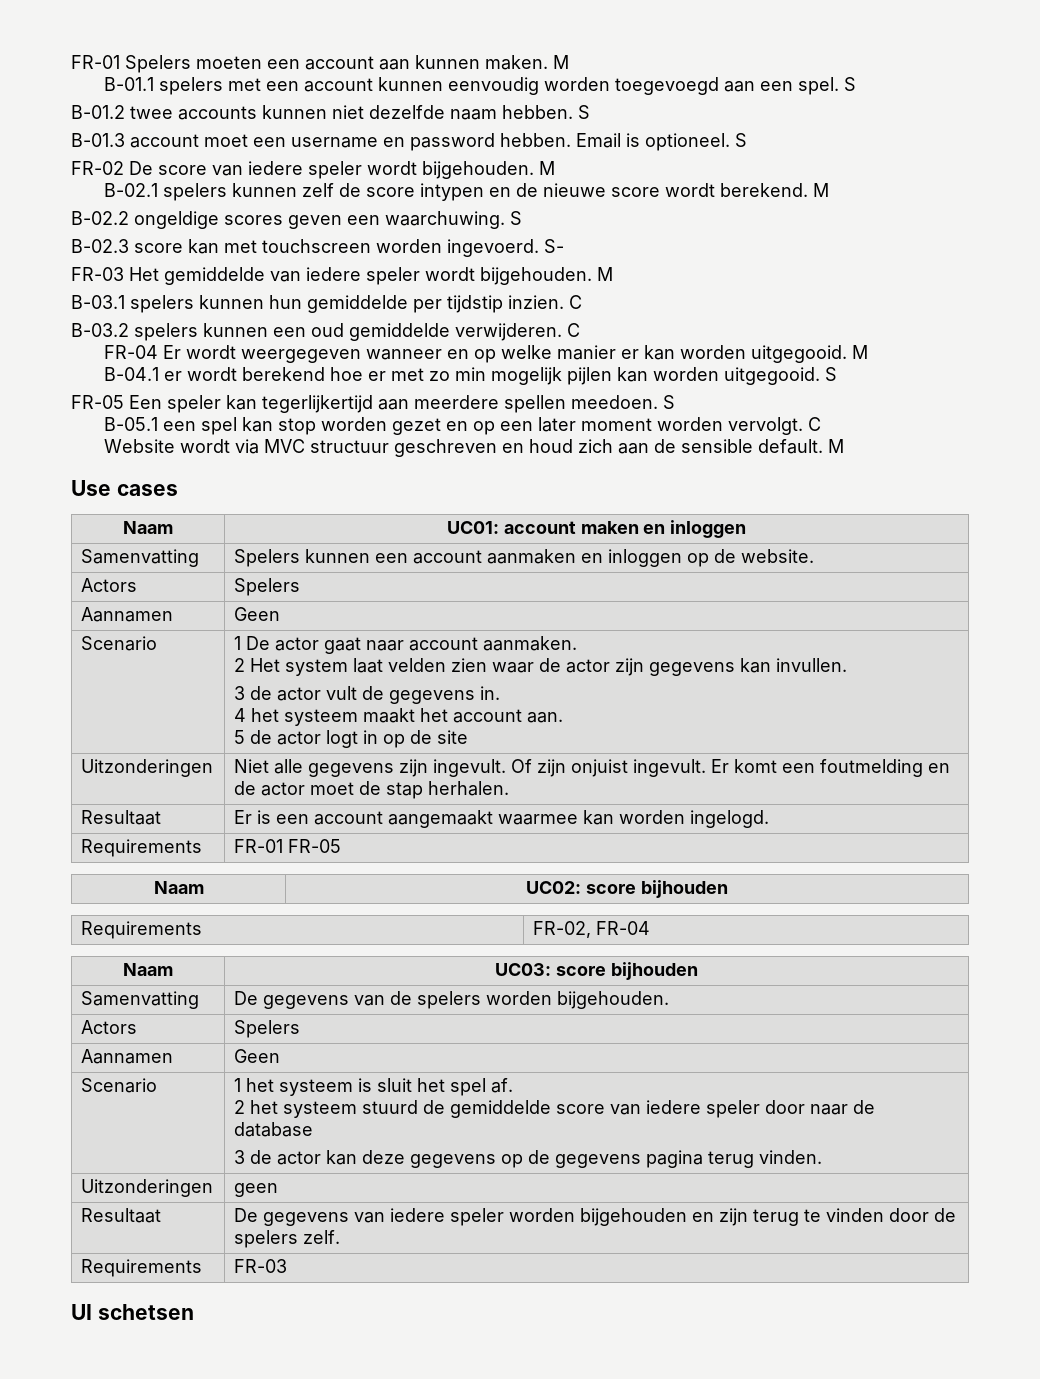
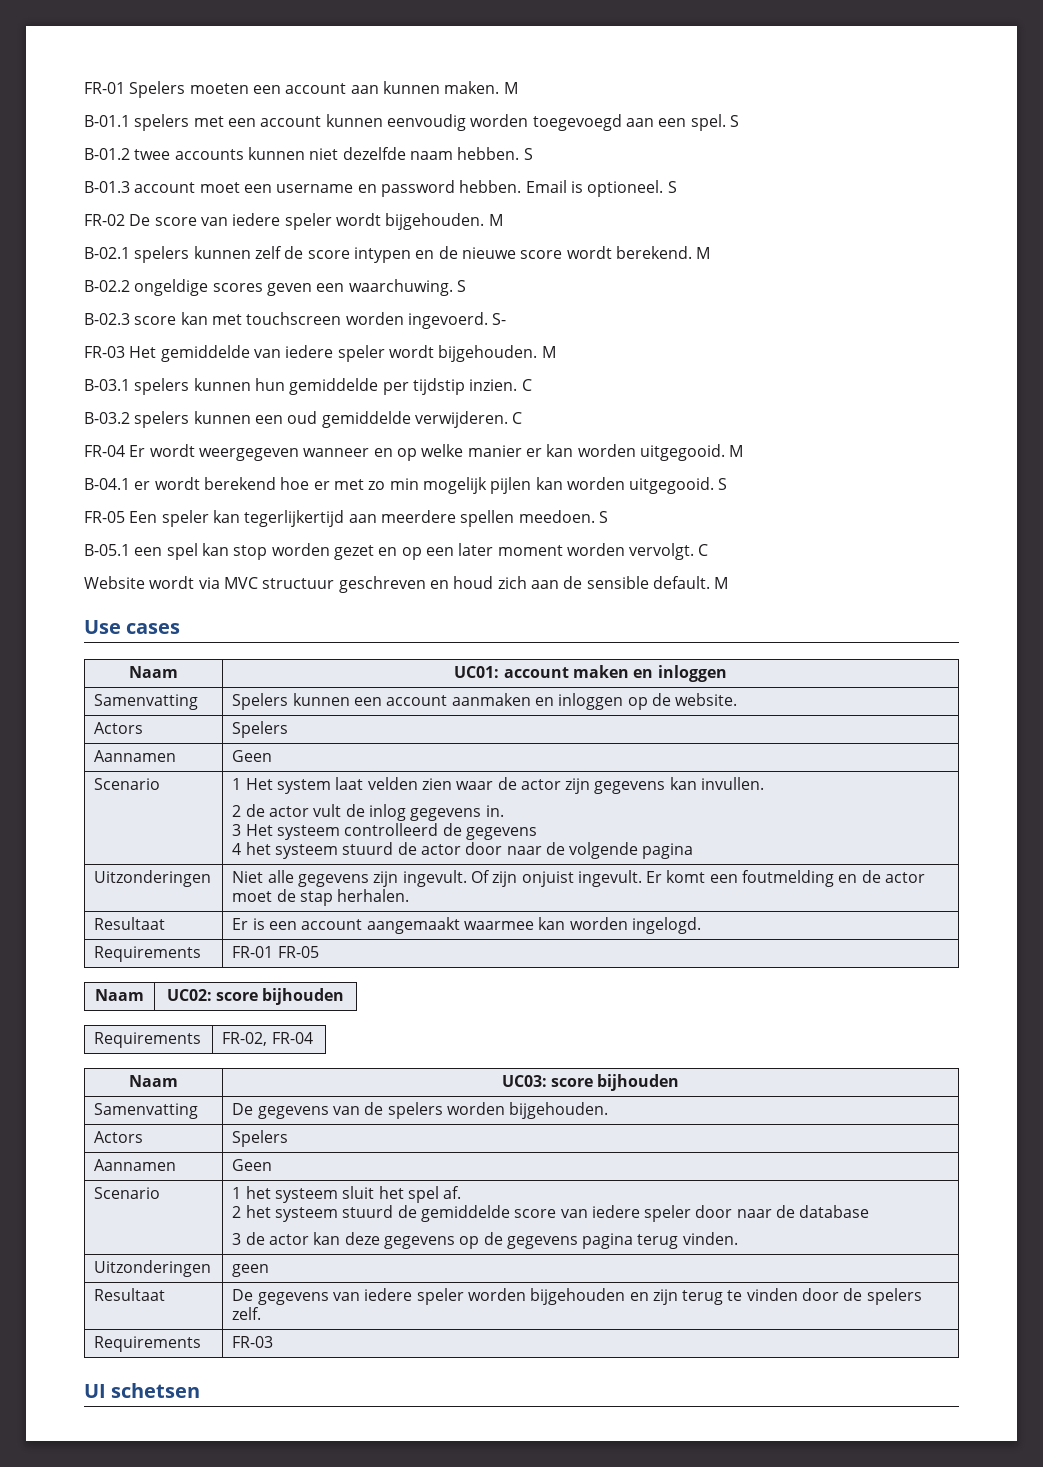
- 1 De actor gaat naar account aanmaken.
- 2 Het system laat velden zien waar de actor zijn gegevens kan invullen.
+ 1 Het system laat velden zien waar de actor zijn gegevens kan invullen.
- 3 de actor vult de gegevens in.
+ 2 de actor vult de inlog gegevens in.
- 4 het systeem maakt het account aan.
- 5 de actor logt in op de site
+ 3 Het systeem controlleerd de gegevens
+ 4 het systeem stuurd de actor door naar de volgende pagina
- Scenario | 1 het systeem is sluit het spel af.
+ Scenario | 1 het systeem sluit het spel af.

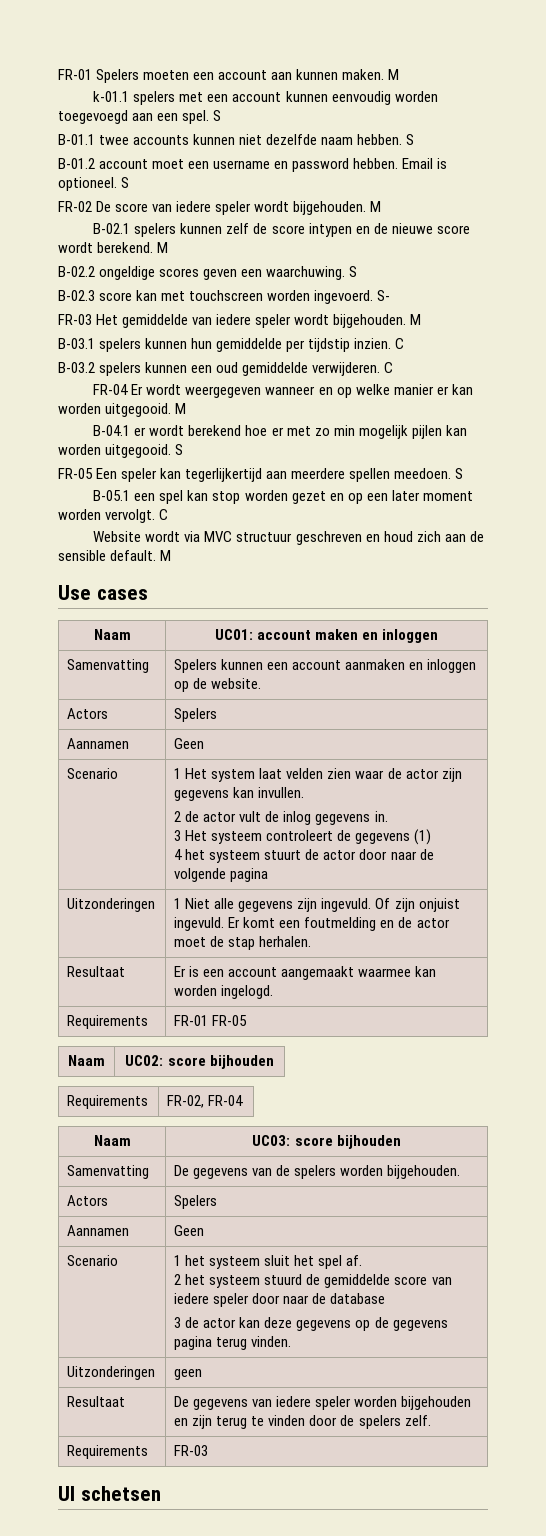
- B-01.1 spelers met een account kunnen eenvoudig worden toegevoegd aan een spel.
+ k-01.1 spelers met een account kunnen eenvoudig worden toegevoegd aan een spel.
- B-01.2 twee accounts kunnen niet dezelfde naam hebben.
+ B-01.1 twee accounts kunnen niet dezelfde naam hebben.
- B-01.3 account moet een username en password hebben.
+ B-01.2 account moet een username en password hebben.
  Scenario | 1 Het system laat velden zien waar de actor zijn gegevens kan invullen.
  2 de actor vult de inlog gegevens in.
- 3 Het systeem controlleerd de gegevens
- 4 het systeem stuurd de actor door naar de volgende pagina
+ 3 Het systeem controleert de gegevens (1)
+ 4 het systeem stuurt de actor door naar de volgende pagina
- Uitzonderingen | Niet alle gegevens zijn ingevult. Of zijn onjuist ingevult. Er komt een foutmelding en de actor moet de stap herhalen.
+ Uitzonderingen | 1 Niet alle gegevens zijn ingevuld. Of zijn onjuist ingevuld. Er komt een foutmelding en de actor moet de stap herhalen.

